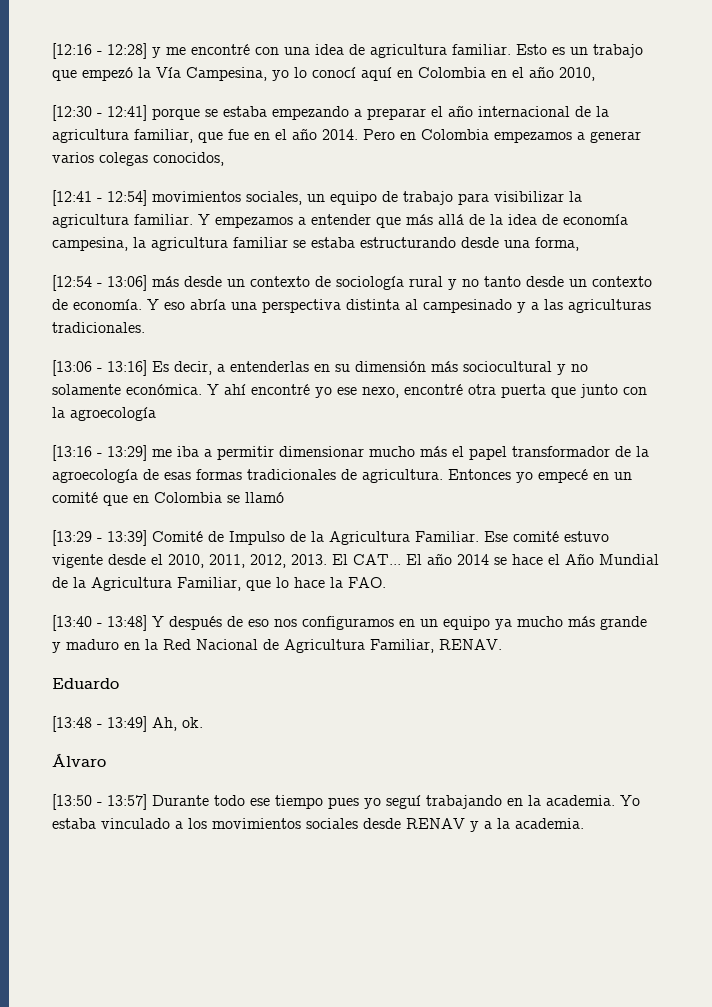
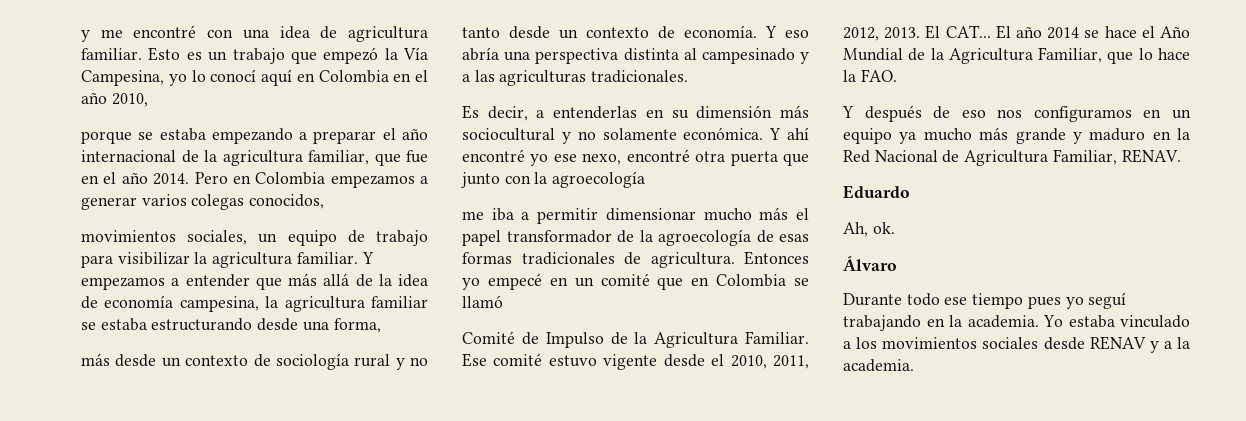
- [12:16 - 12:28] y me encontré con una idea de agricultura familiar.
+ y me encontré con una idea de agricultura familiar.
- [12:30 - 12:41] porque se estaba empezando a preparar el año internacional de la agricultura familiar, que fue en el año 2014.
+ porque se estaba empezando a preparar el año internacional de la agricultura familiar, que fue en el año 2014.
- [12:41 - 12:54] movimientos sociales, un equipo de trabajo para visibilizar la agricultura familiar.
+ movimientos sociales, un equipo de trabajo para visibilizar la agricultura familiar.
- [12:54 - 13:06] más desde un contexto de sociología rural y no tanto desde un contexto de economía.
+ más desde un contexto de sociología rural y no tanto desde un contexto de economía.
- [13:06 - 13:16] Es decir, a entenderlas en su dimensión más sociocultural y no solamente económica.
+ Es decir, a entenderlas en su dimensión más sociocultural y no solamente económica.
- [13:16 - 13:29] me iba a permitir dimensionar mucho más el papel transformador de la agroecología de esas formas tradicionales de agricultura.
+ me iba a permitir dimensionar mucho más el papel transformador de la agroecología de esas formas tradicionales de agricultura.
- [13:29 - 13:39] Comité de Impulso de la Agricultura Familiar.
+ Comité de Impulso de la Agricultura Familiar.
- [13:40 - 13:48] Y después de eso nos configuramos en un equipo ya mucho más grande y maduro en la Red Nacional de Agricultura Familiar, RENAV.
+ Y después de eso nos configuramos en un equipo ya mucho más grande y maduro en la Red Nacional de Agricultura Familiar, RENAV.
- [13:48 - 13:49] Ah, ok.
+ Ah, ok.
- [13:50 - 13:57] Durante todo ese tiempo pues yo seguí trabajando en la academia.
+ Durante todo ese tiempo pues yo seguí trabajando en la academia.

